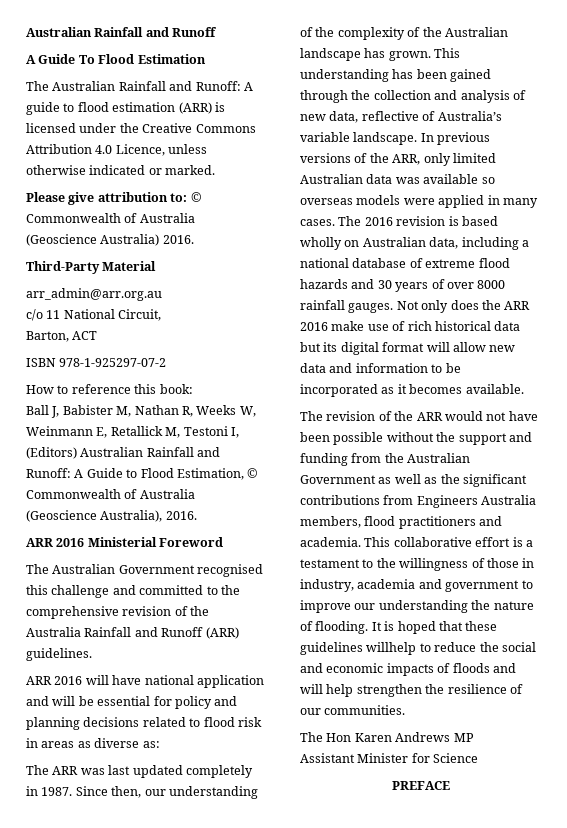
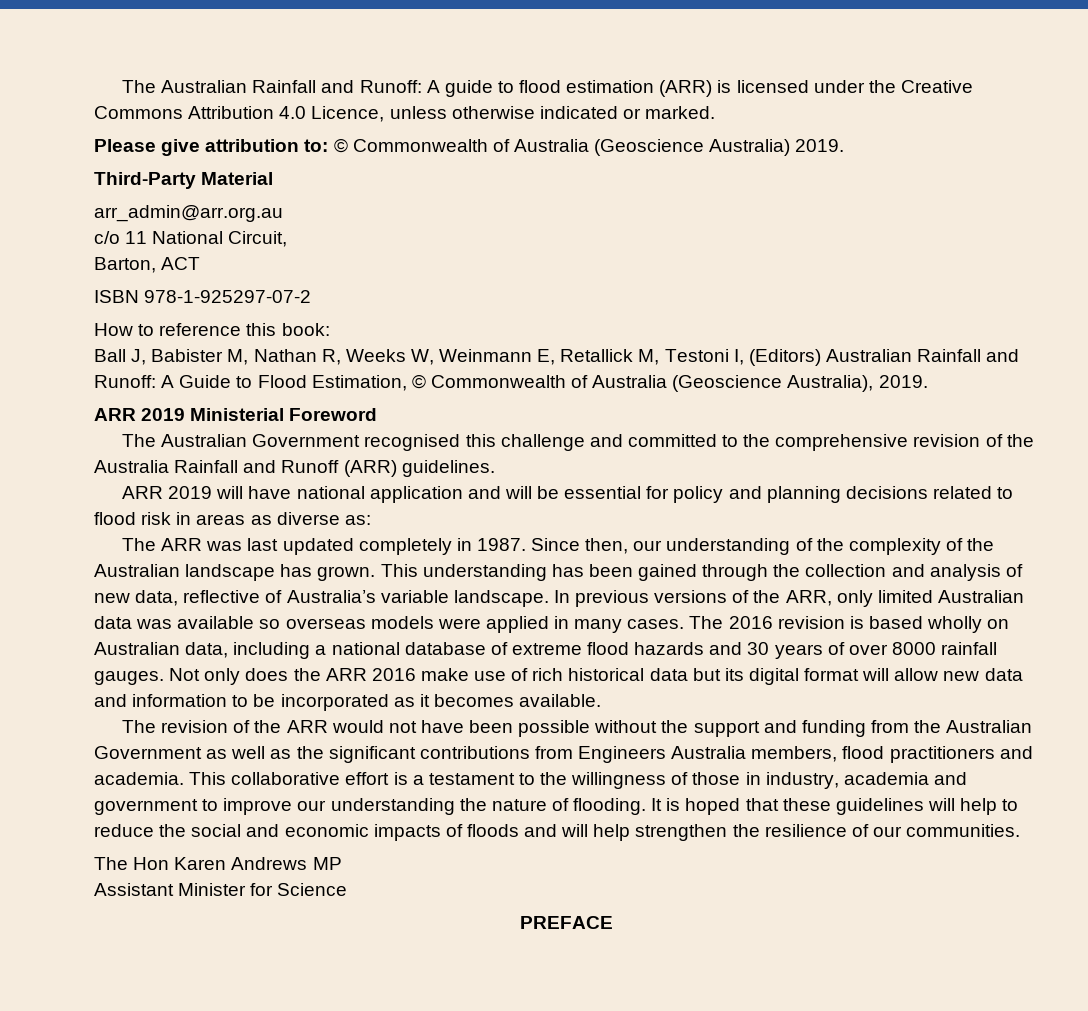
- Australian Rainfall and Runoff
- A Guide To Flood Estimation
- Please give attribution to: © Commonwealth of Australia (Geoscience Australia) 2016.
+ Please give attribution to: © Commonwealth of Australia (Geoscience Australia) 2019.
- Ball J, Babister M, Nathan R, Weeks W, Weinmann E, Retallick M, Testoni I, (Editors) Australian Rainfall and Runoff: A Guide to Flood Estimation, © Commonwealth of Australia (Geoscience Australia), 2016.
- ARR 2016 Ministerial Foreword
+ Ball J, Babister M, Nathan R, Weeks W, Weinmann E, Retallick M, Testoni I, (Editors) Australian Rainfall and Runoff: A Guide to Flood Estimation, © Commonwealth of Australia (Geoscience Australia), 2019.
+ ARR 2019 Ministerial Foreword
- ARR 2016 will have national application and will be essential for policy and planning decisions related to flood risk in areas as diverse as:
+ ARR 2019 will have national application and will be essential for policy and planning decisions related to flood risk in areas as diverse as:
- It is hoped that these guidelines willhelp to reduce the social and economic impacts of floods and will help strengthen the resilience of our communities.
+ It is hoped that these guidelines will help to reduce the social and economic impacts of floods and will help strengthen the resilience of our communities.

